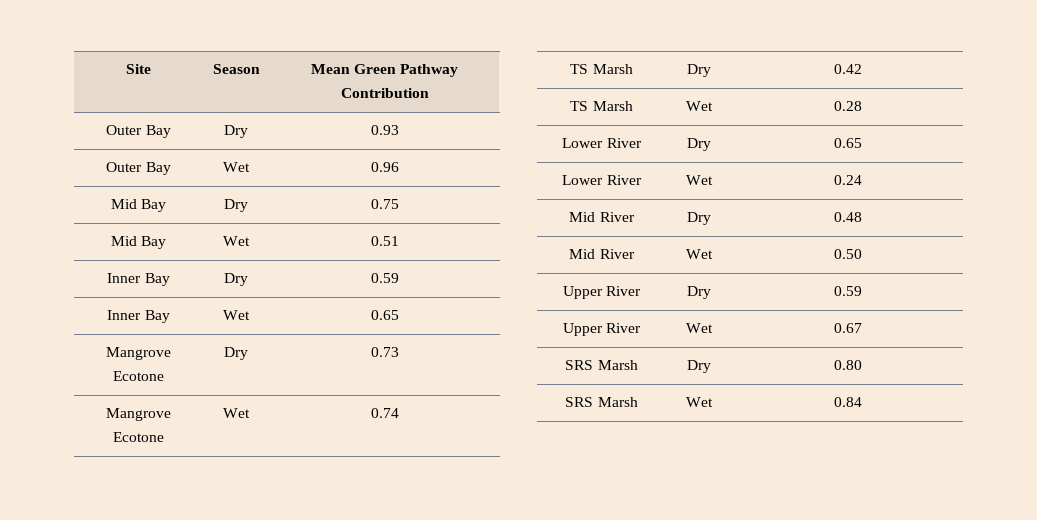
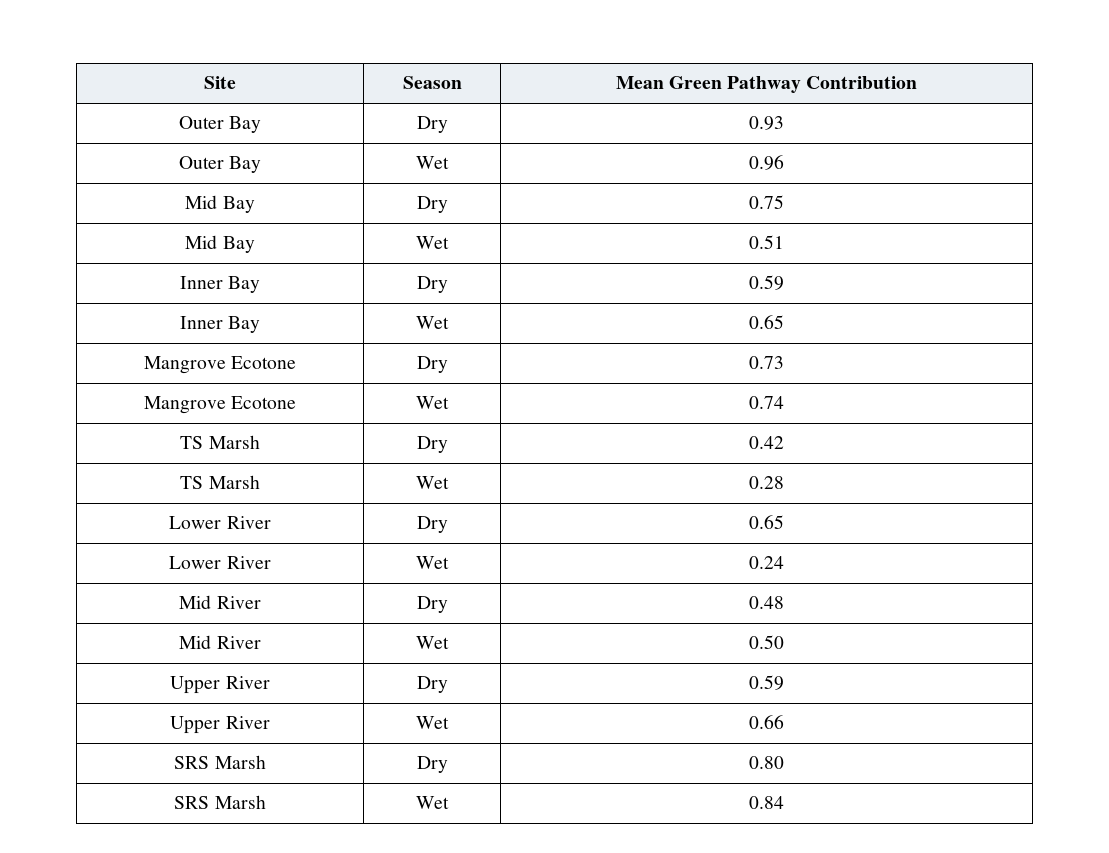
- Upper River | Wet | 0.67
+ Upper River | Wet | 0.66

